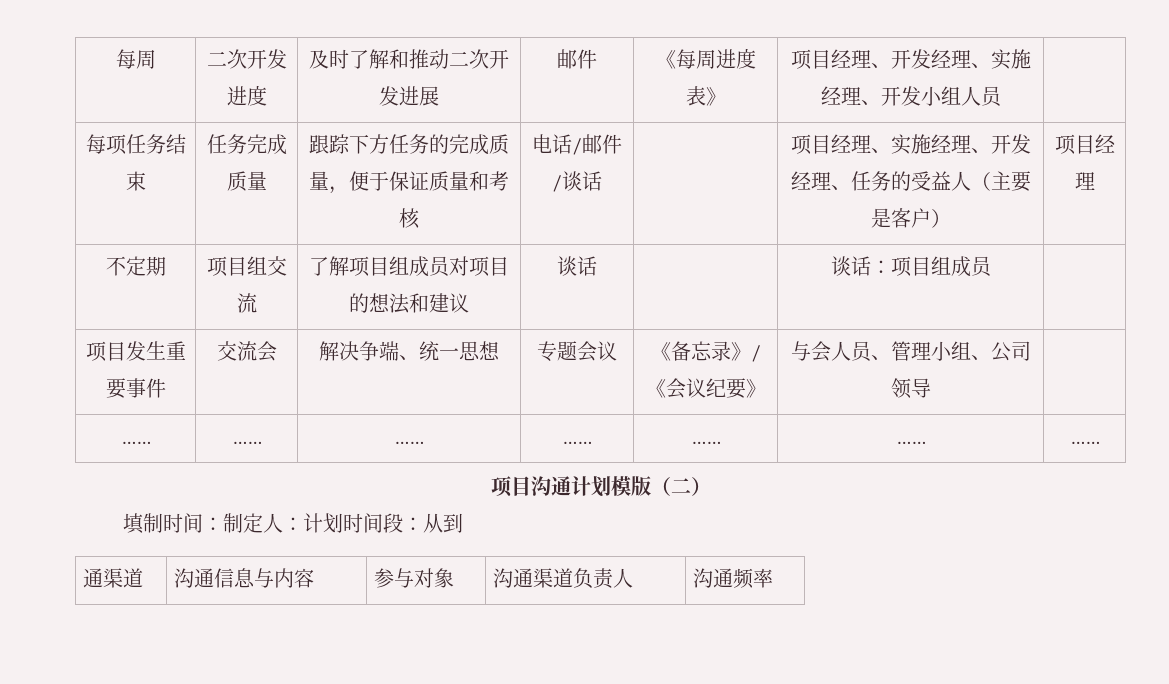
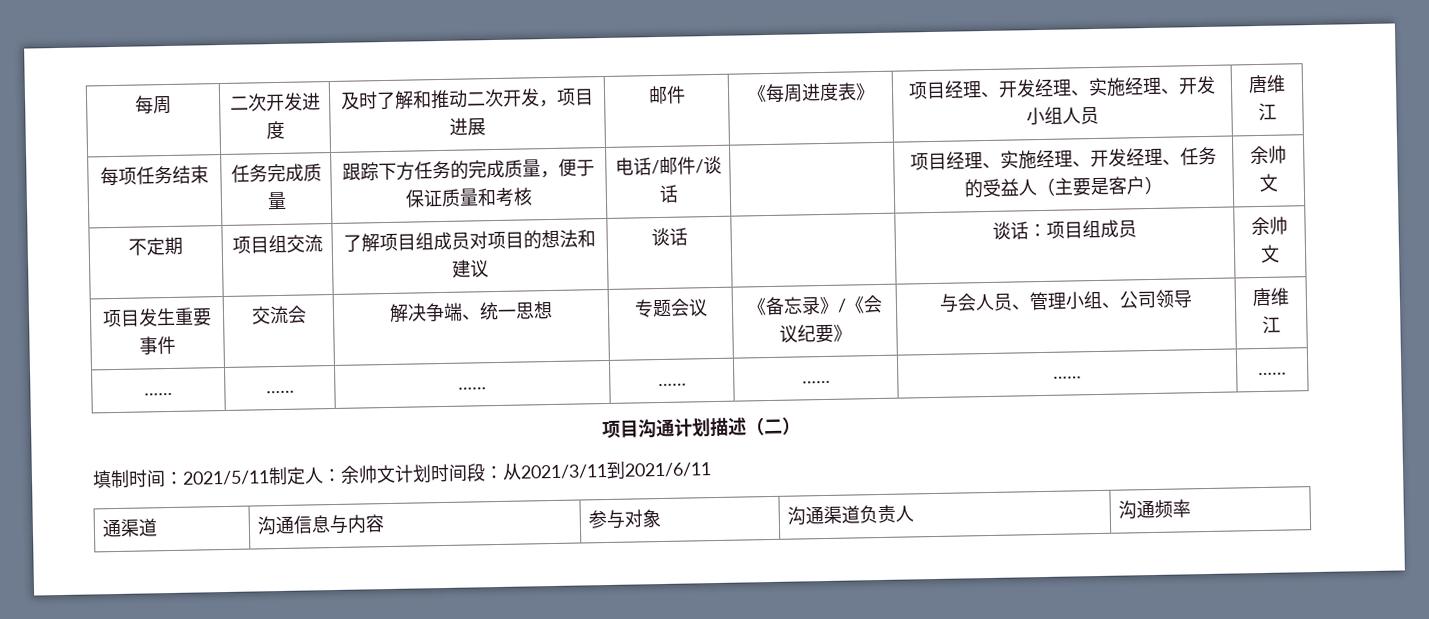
- 每周 | 二次开发进度 | 及时了解和推动二次开发进展 | 邮件 | 《每周进度表》 | 项目经理、开发经理、实施经理、开发小组人员 |
+ 每周 | 二次开发进度 | 及时了解和推动二次开发，项目进展 | 邮件 | 《每周进度表》 | 项目经理、开发经理、实施经理、开发小组人员 | 唐维江
- 每项任务结束 | 任务完成质量 | 跟踪下方任务的完成质量，便于保证质量和考核 | 电话/邮件/谈话 | | 项目经理、实施经理、开发经理、任务的受益人（主要是客户） | 项目经理
+ 每项任务结束 | 任务完成质量 | 跟踪下方任务的完成质量，便于保证质量和考核 | 电话/邮件/谈话 | | 项目经理、实施经理、开发经理、任务的受益人（主要是客户） | 余帅文
- 不定期 | 项目组交流 | 了解项目组成员对项目的想法和建议 | 谈话 | | 谈话：项目组成员 |
+ 不定期 | 项目组交流 | 了解项目组成员对项目的想法和建议 | 谈话 | | 谈话：项目组成员 | 余帅文
- 项目发生重要事件 | 交流会 | 解决争端、统一思想 | 专题会议 | 《备忘录》/《会议纪要》 | 与会人员、管理小组、公司领导 |
+ 项目发生重要事件 | 交流会 | 解决争端、统一思想 | 专题会议 | 《备忘录》/《会议纪要》 | 与会人员、管理小组、公司领导 | 唐维江
- 项目沟通计划模版（二）
+ 项目沟通计划描述（二）
- 填制时间：制定人：计划时间段：从到
+ 填制时间：2021/5/11制定人：余帅文计划时间段：从2021/3/11到2021/6/11

